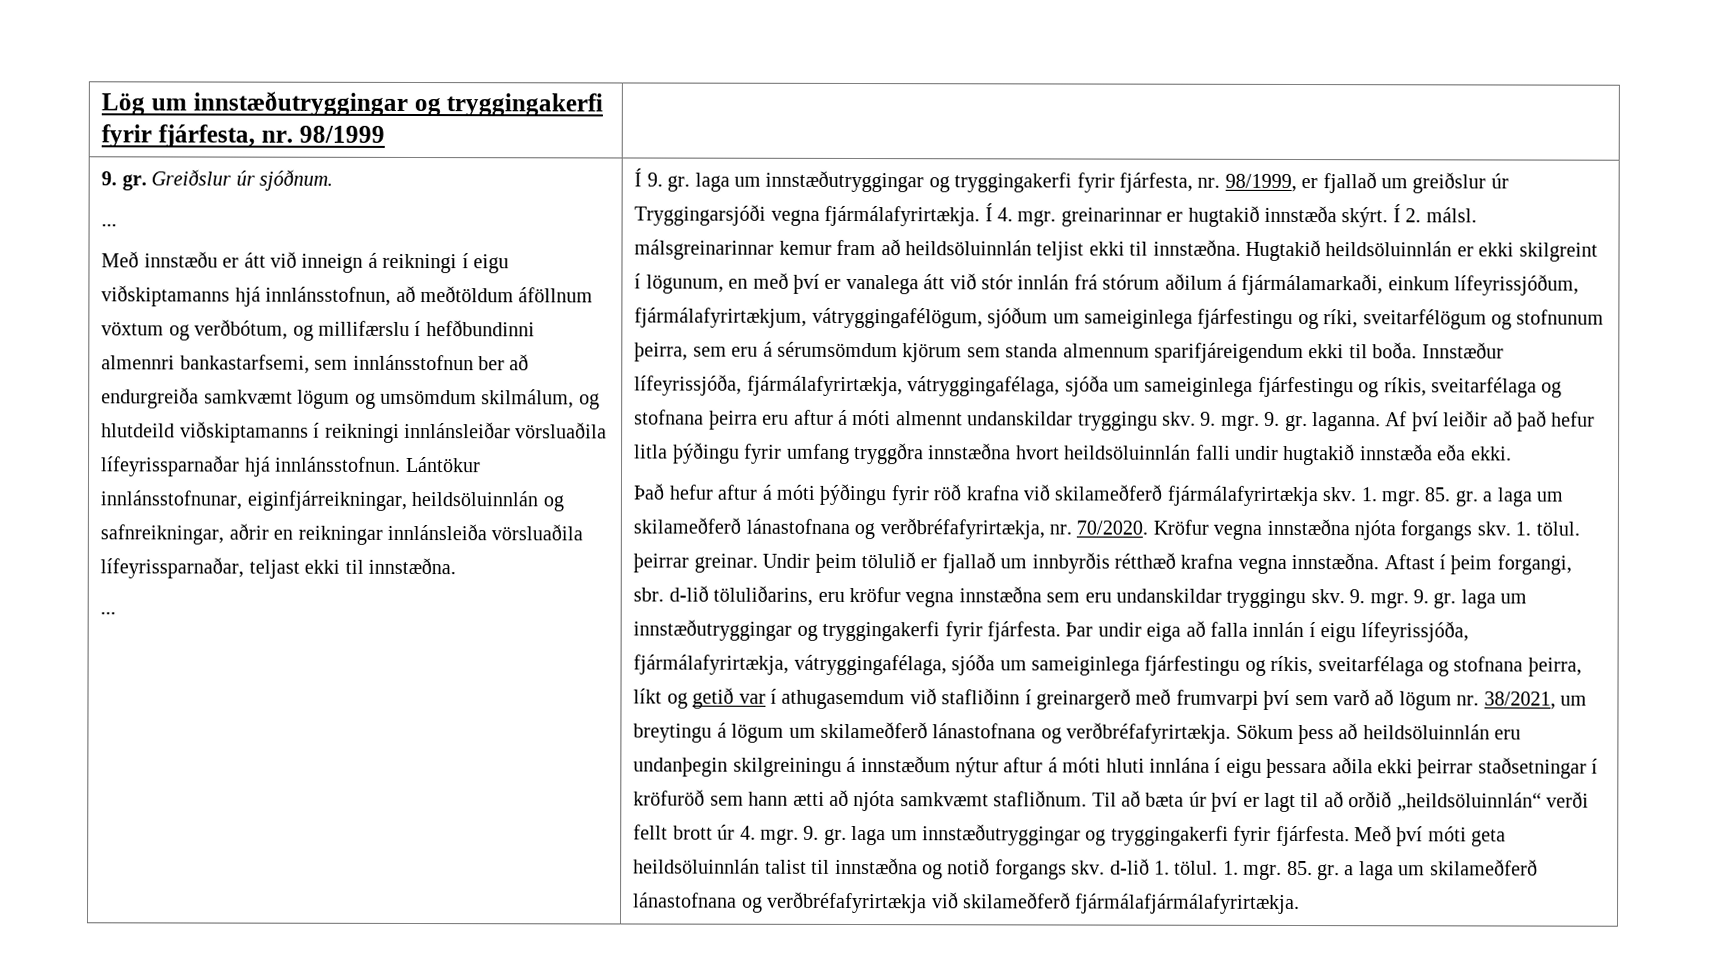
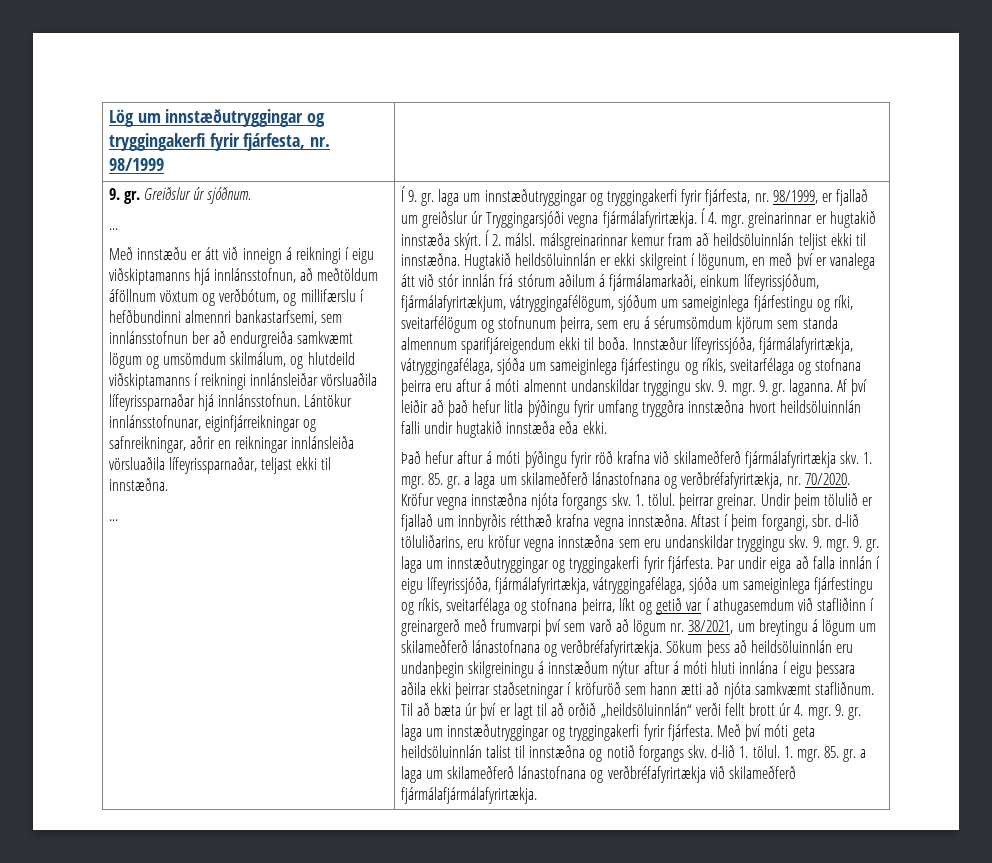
- Lántökur innlánsstofnunar, eiginfjárreikningar, heildsöluinnlán og safnreikningar, aðrir en reikningar innlánsleiða vörsluaðila lífeyrissparnaðar, teljast ekki til innstæðna.
+ Lántökur innlánsstofnunar, eiginfjárreikningar og safnreikningar, aðrir en reikningar innlánsleiða vörsluaðila lífeyrissparnaðar, teljast ekki til innstæðna.

